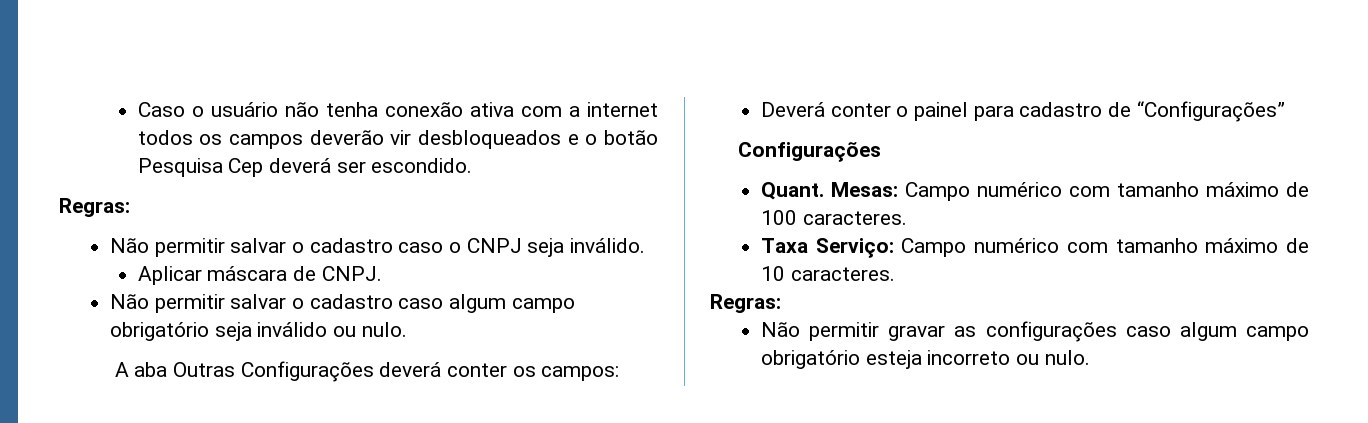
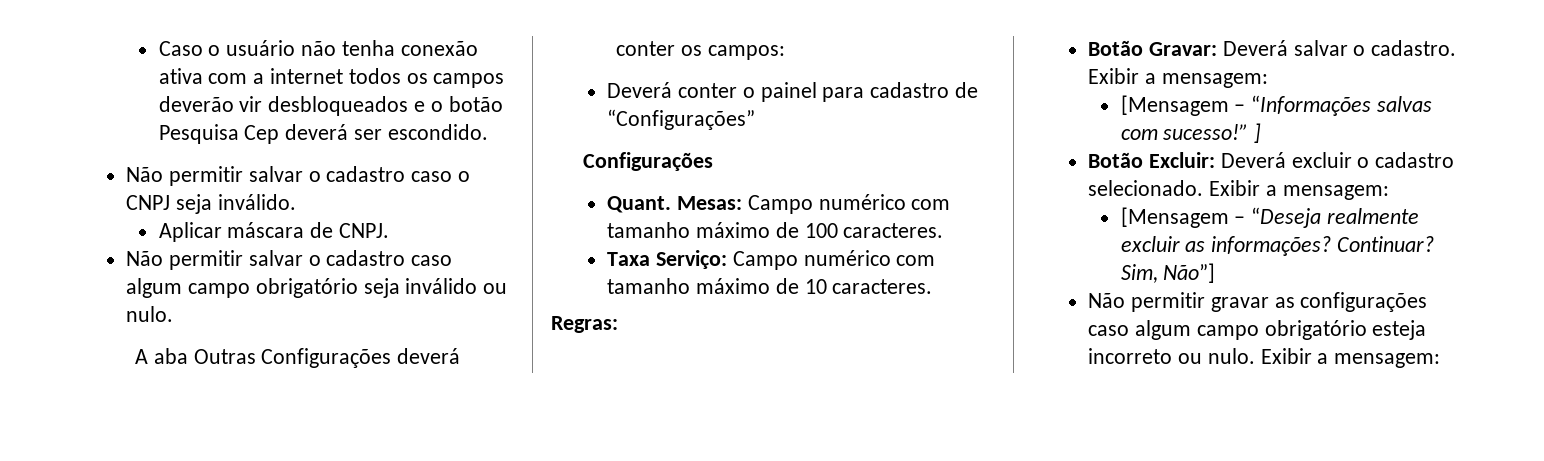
  Caso o usuário não tenha conexão ativa com a internet todos os campos deverão vir desbloqueados e o botão Pesquisa Cep deverá ser escondido.
- Regras:
+ Botão Gravar: Deverá salvar o cadastro. Exibir a mensagem:
+ [Mensagem – “Informações salvas com sucesso!” ]
+ Botão Excluir: Deverá excluir o cadastro selecionado. Exibir a mensagem:
+ [Mensagem – “Deseja realmente excluir as informações? Continuar? Sim, Não”]
- Não permitir gravar as configurações caso algum campo obrigatório esteja incorreto ou nulo.
+ Não permitir gravar as configurações caso algum campo obrigatório esteja incorreto ou nulo. Exibir a mensagem:

